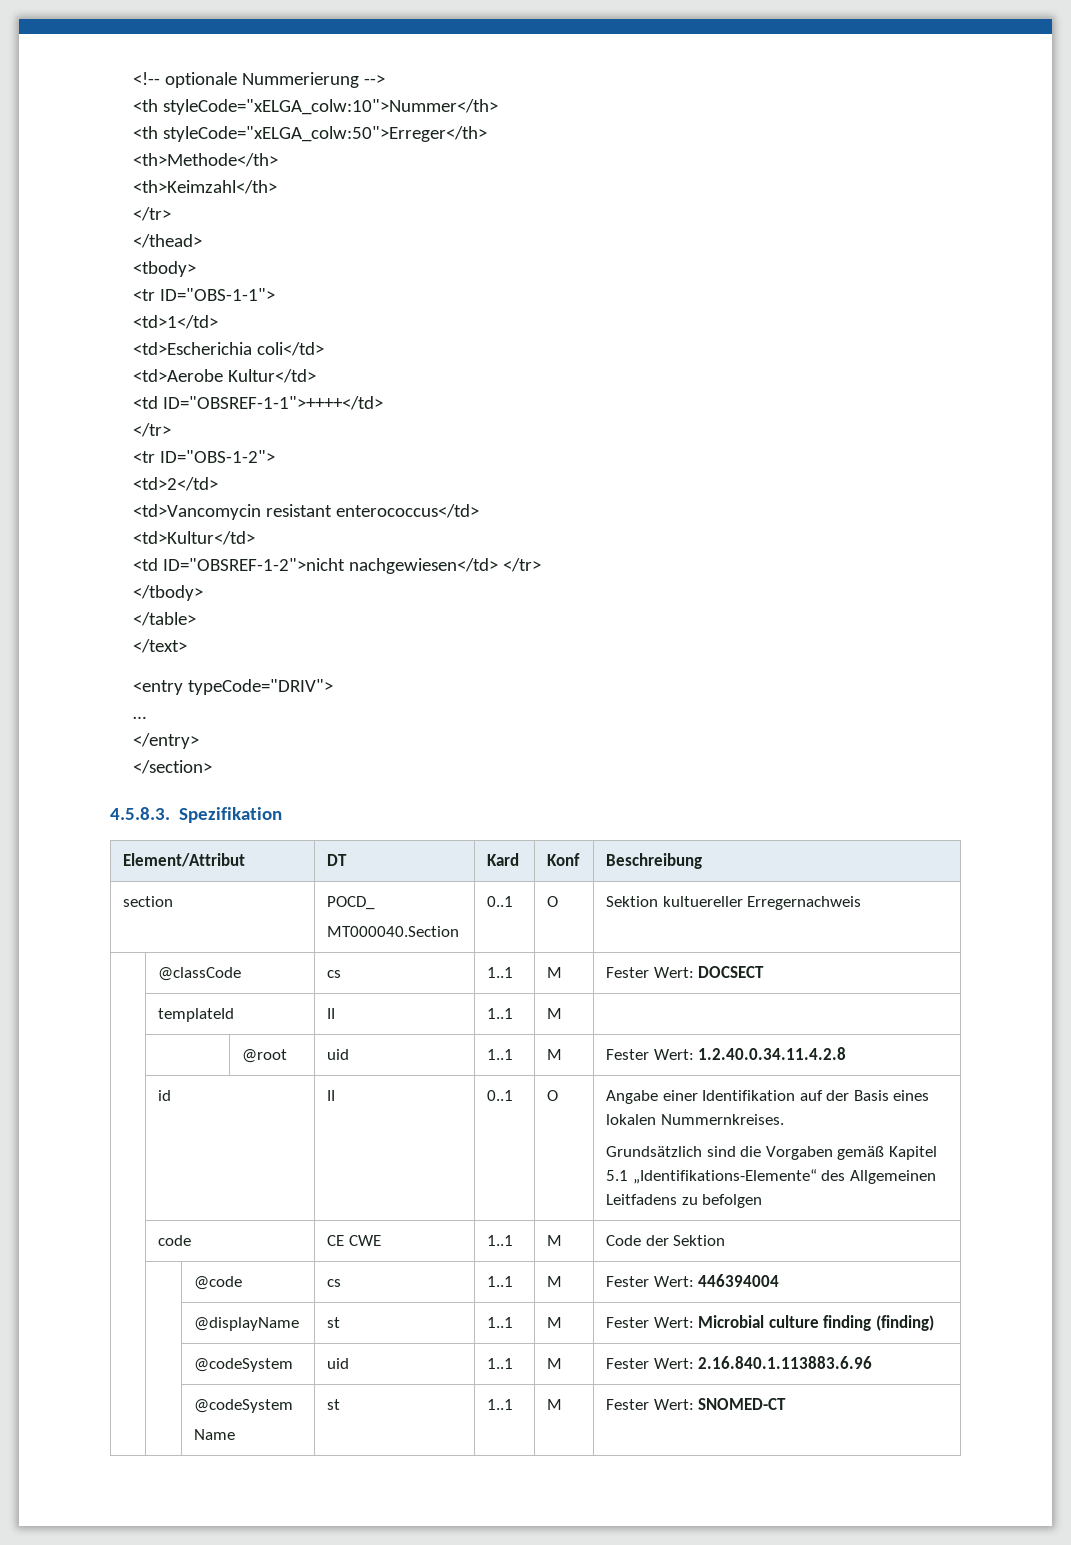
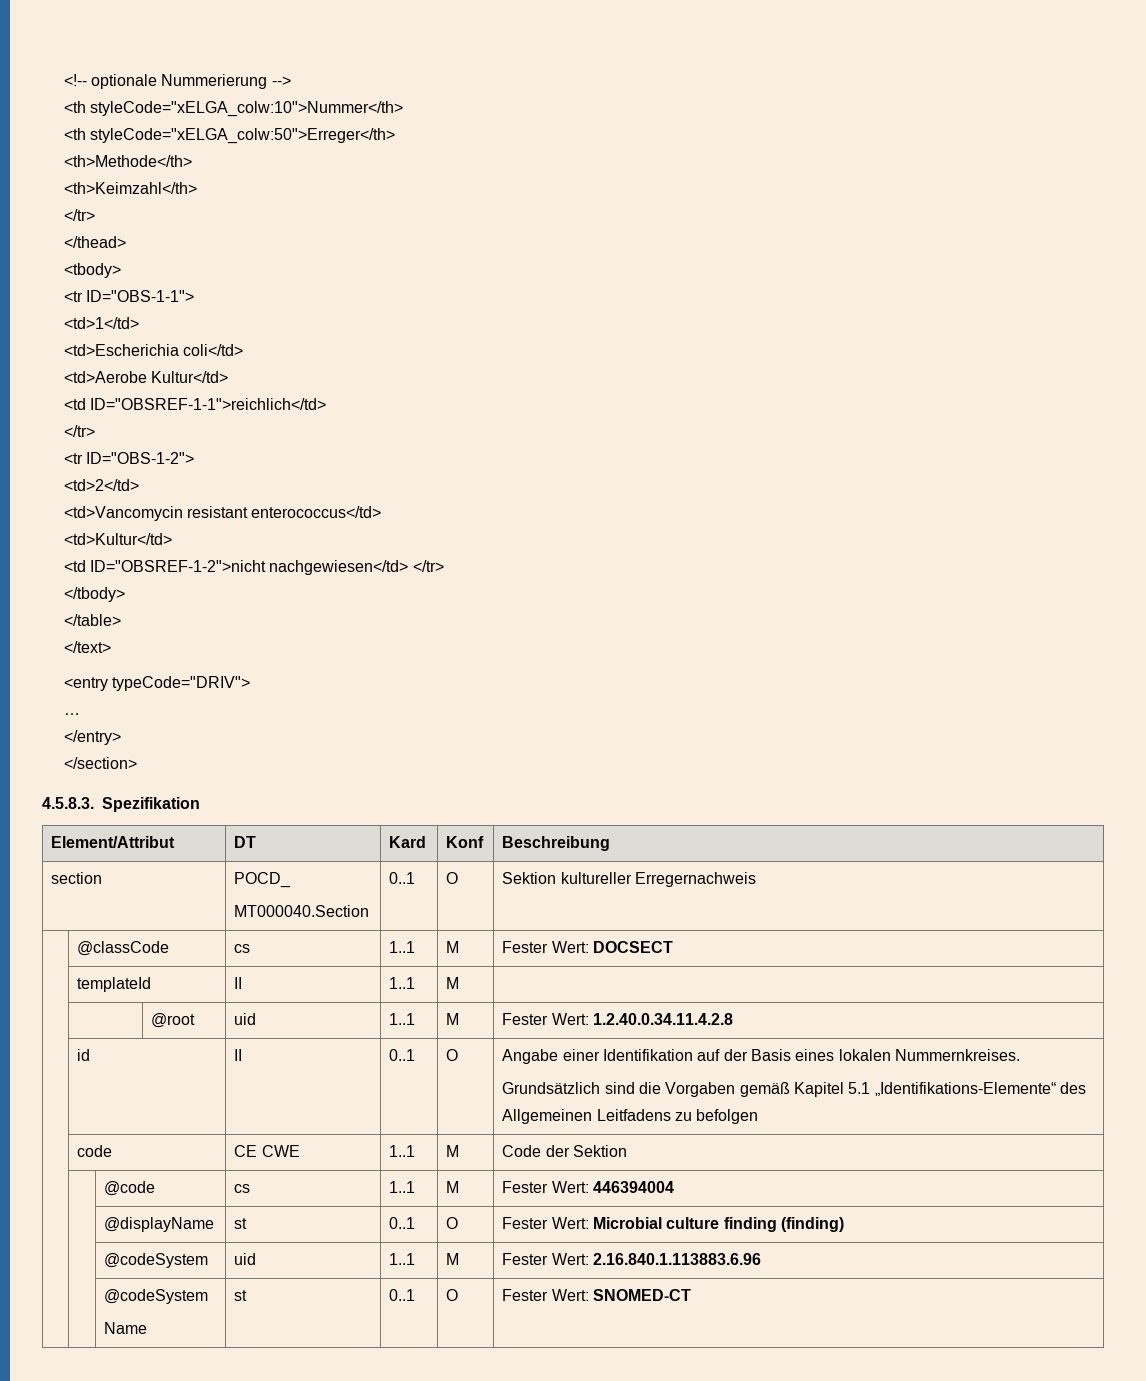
- <td ID="OBSREF-1-1">++++</td>
+ <td ID="OBSREF-1-1">reichlich</td>
  section | POCD_
- MT000040.Section | 0..1 | O | Sektion kultuereller Erregernachweis
+ MT000040.Section | 0..1 | O | Sektion kultureller Erregernachweis
- | | @displayName | st | 1..1 | M | Fester Wert: Microbial culture finding (finding)
+ | | @displayName | st | 0..1 | O | Fester Wert: Microbial culture finding (finding)
  | | @codeSystem | uid | 1..1 | M | Fester Wert: 2.16.840.1.113883.6.96
  | | @codeSystem
- Name | st | 1..1 | M | Fester Wert: SNOMED-CT
+ Name | st | 0..1 | O | Fester Wert: SNOMED-CT

